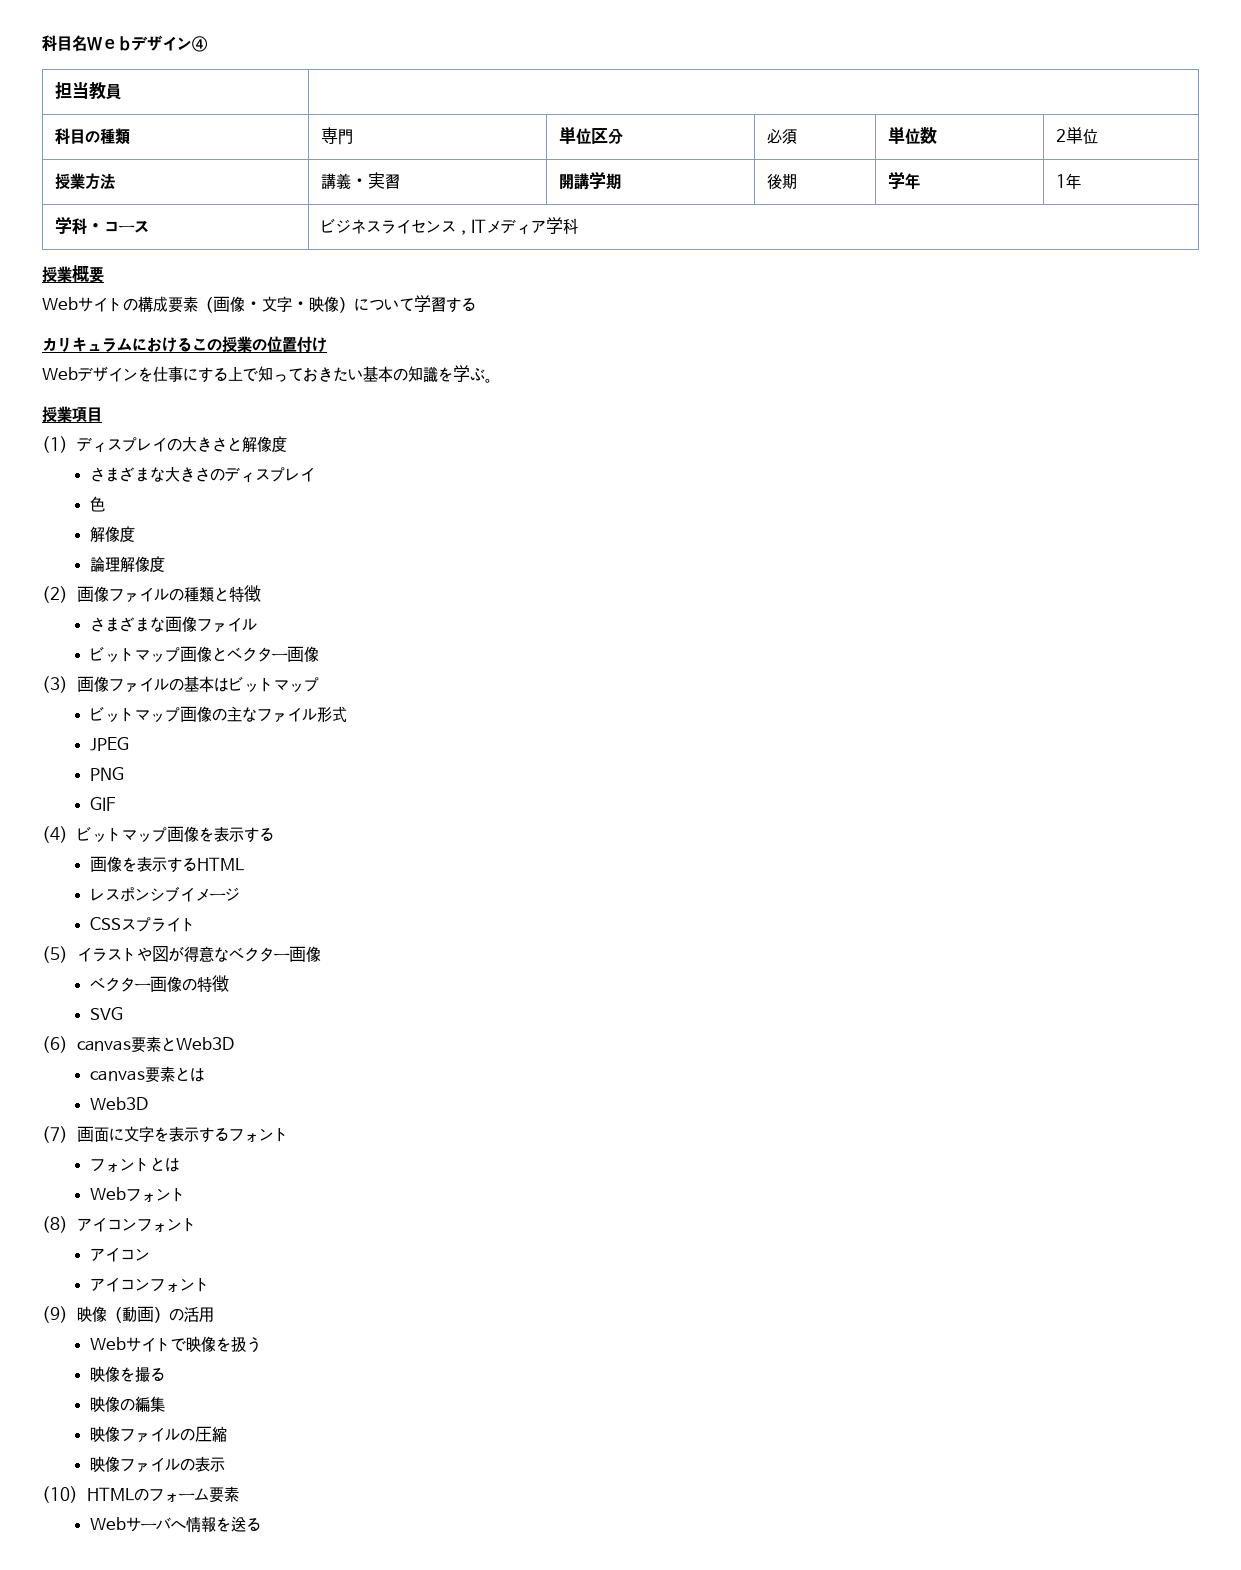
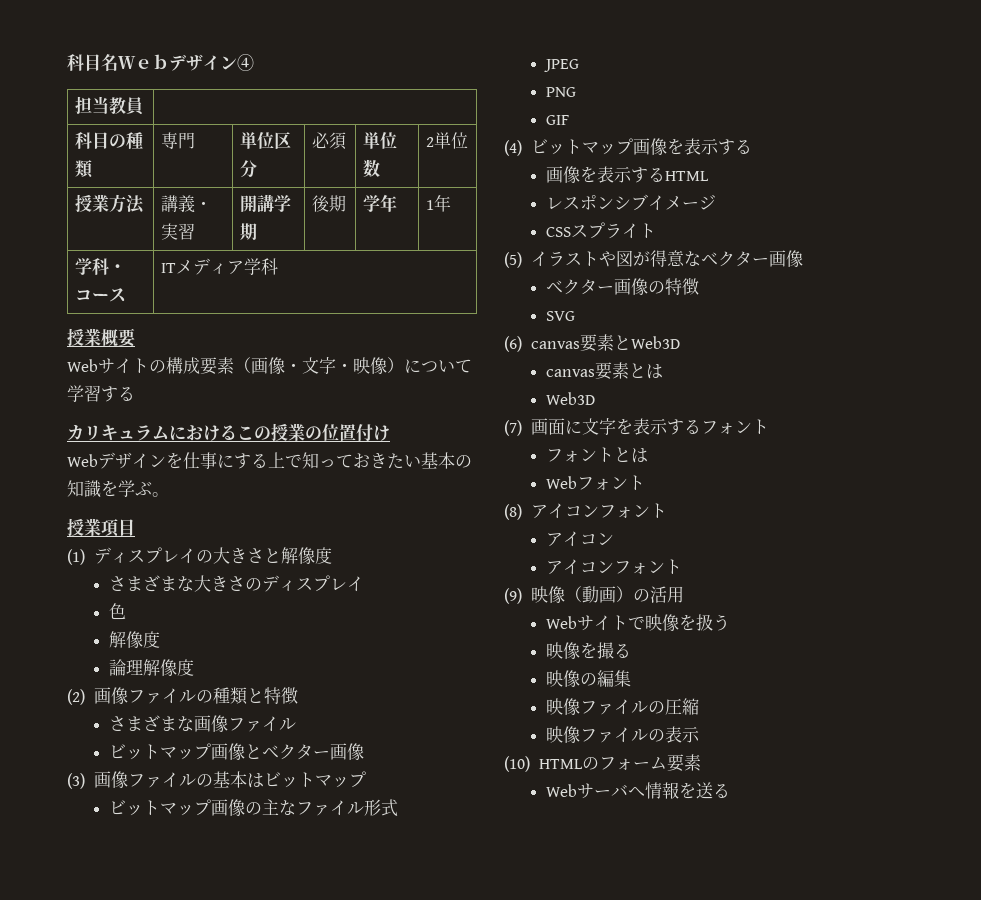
- 学科・コース | ビジネスライセンス，ITメディア学科
+ 学科・コース | ITメディア学科

